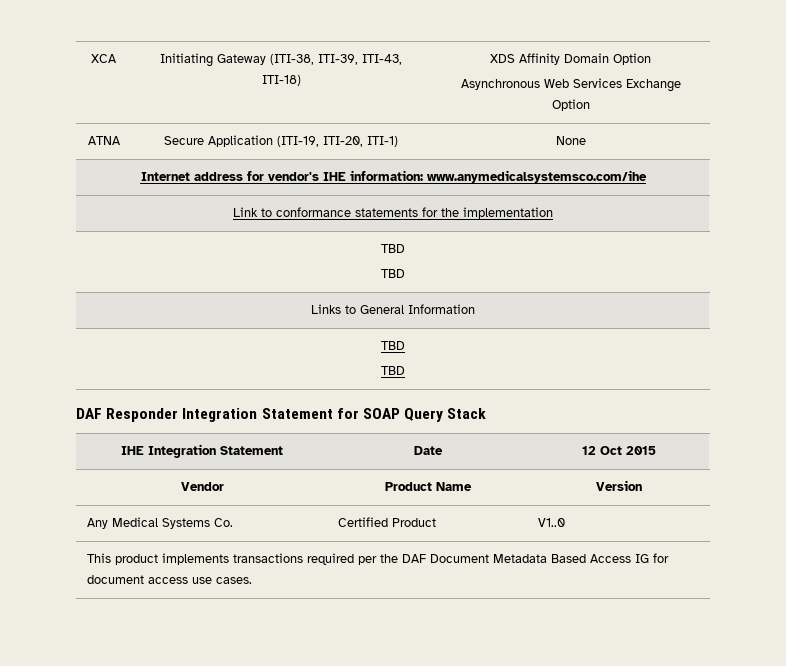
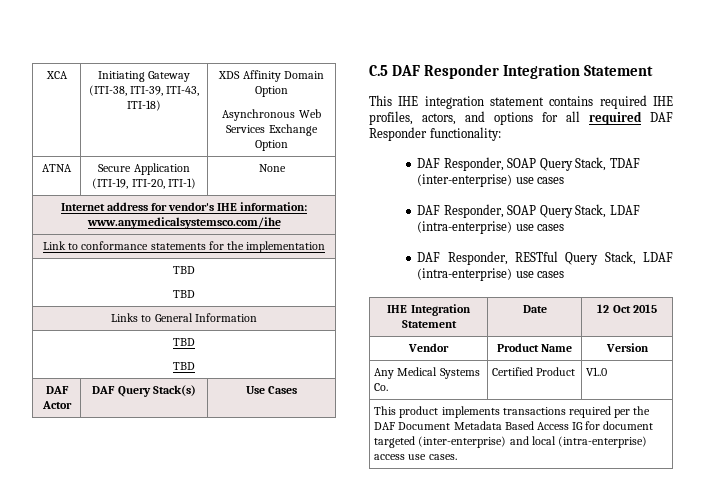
- DAF Responder Integration Statement for SOAP Query Stack
+ DAF Actor | DAF Query Stack(s) | Use Cases
+ C.5 DAF Responder Integration Statement
+ This IHE integration statement contains required IHE profiles, actors, and options for all required DAF Responder functionality:
+ DAF Responder, SOAP Query Stack, TDAF (inter-enterprise) use cases
+ DAF Responder, SOAP Query Stack, LDAF (intra-enterprise) use cases
+ DAF Responder, RESTful Query Stack, LDAF (intra-enterprise) use cases
- This product implements transactions required per the DAF Document Metadata Based Access IG for document access use cases.
+ This product implements transactions required per the DAF Document Metadata Based Access IG for document targeted (inter-enterprise) and local (intra-enterprise) access use cases.

